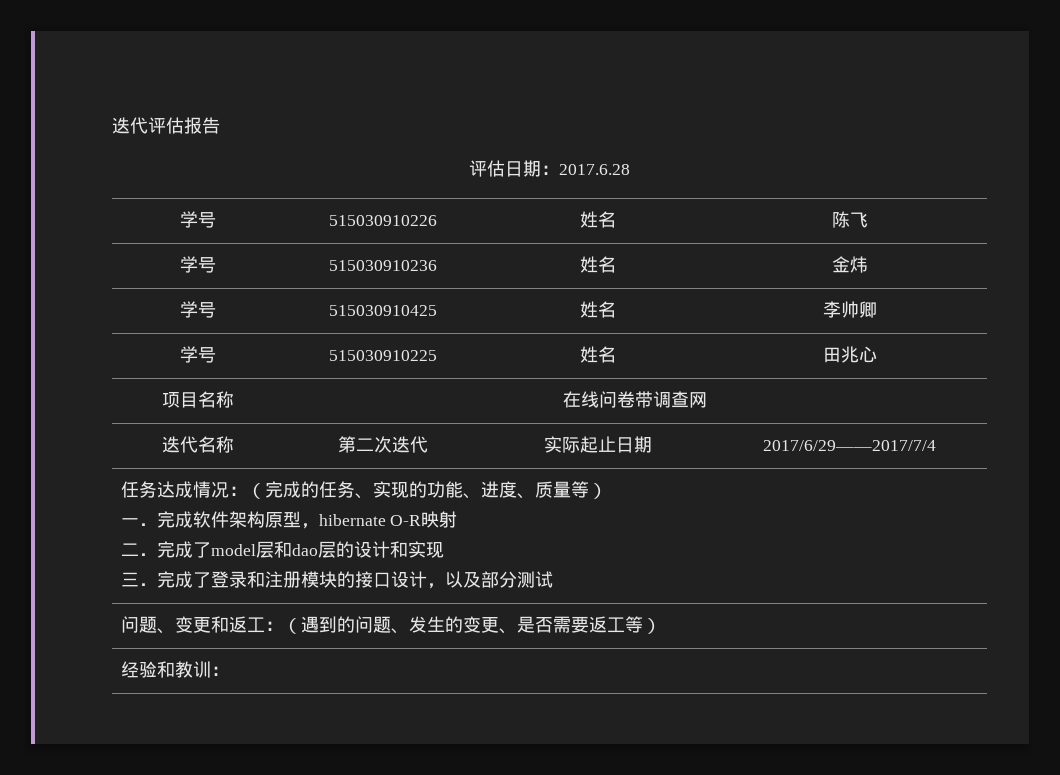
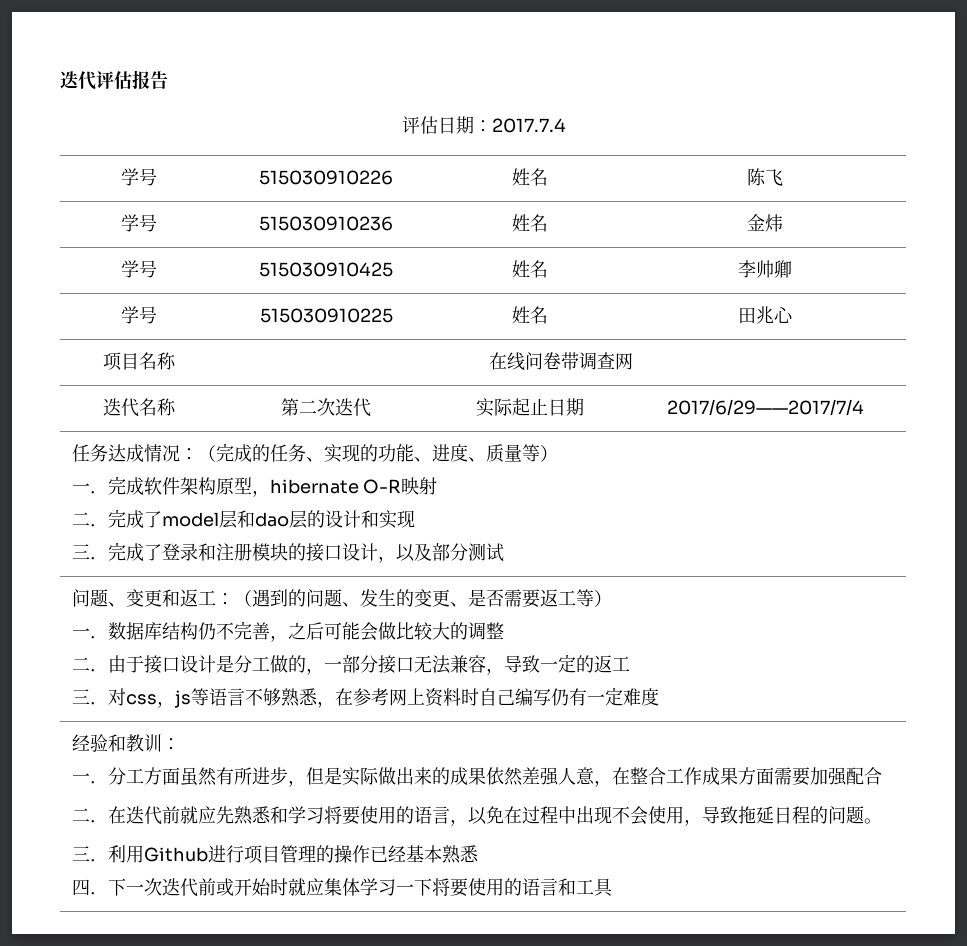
- 评估日期：2017.6.28
+ 评估日期：2017.7.4
+ 一．数据库结构仍不完善，之后可能会做比较大的调整
+ 二．由于接口设计是分工做的，一部分接口无法兼容，导致一定的返工
+ 三．对css，js等语言不够熟悉，在参考网上资料时自己编写仍有一定难度
  经验和教训：
+ 一．分工方面虽然有所进步，但是实际做出来的成果依然差强人意，在整合工作成果方面需要加强配合
+ 二．在迭代前就应先熟悉和学习将要使用的语言，以免在过程中出现不会使用，导致拖延日程的问题。
+ 三．利用Github进行项目管理的操作已经基本熟悉
+ 四．下一次迭代前或开始时就应集体学习一下将要使用的语言和工具

